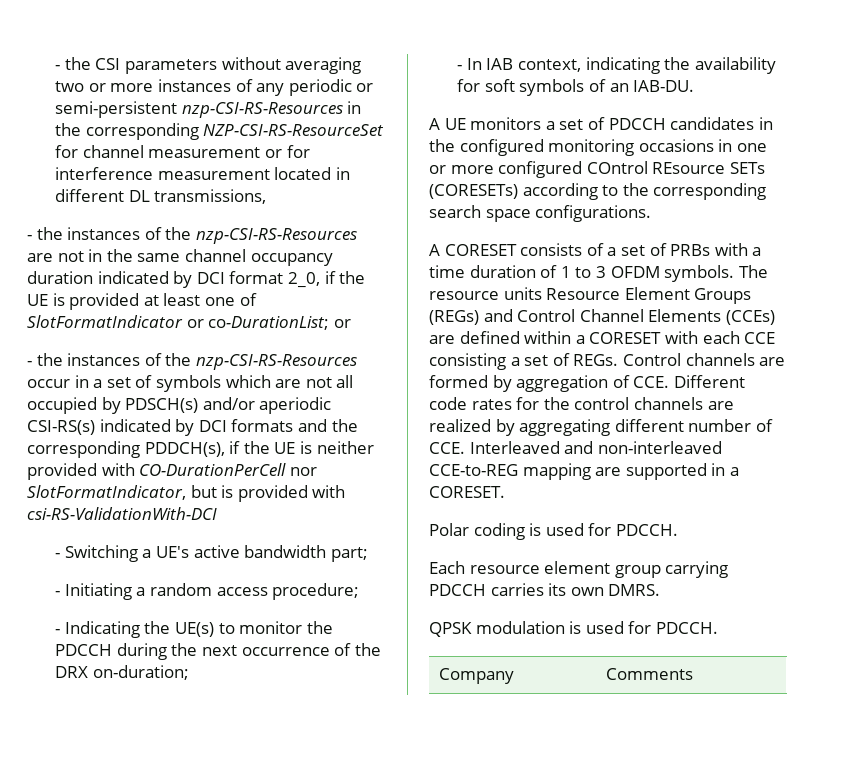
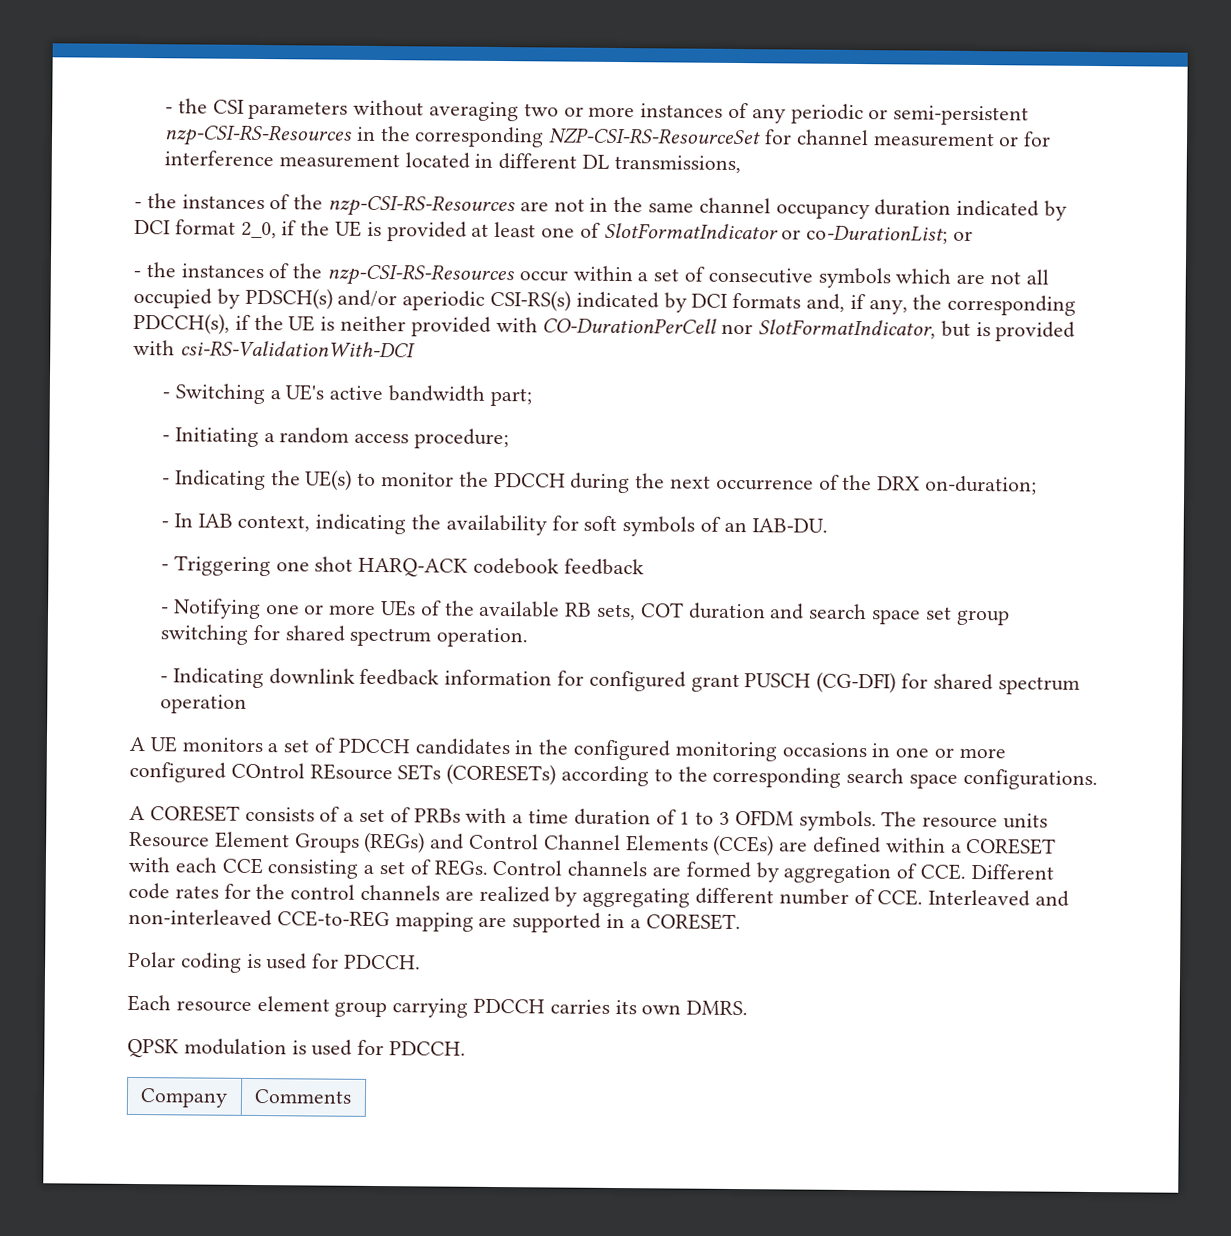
- - the instances of the nzp-CSI-RS-Resources occur in a set of symbols which are not all occupied by PDSCH(s) and/or aperiodic CSI-RS(s) indicated by DCI formats and the corresponding PDDCH(s), if the UE is neither provided with CO-DurationPerCell nor SlotFormatIndicator, but is provided with csi-RS-ValidationWith-DCI
+ - the instances of the nzp-CSI-RS-Resources occur within a set of consecutive symbols which are not all occupied by PDSCH(s) and/or aperiodic CSI-RS(s) indicated by DCI formats and, if any, the corresponding PDCCH(s), if the UE is neither provided with CO-DurationPerCell nor SlotFormatIndicator, but is provided with csi-RS-ValidationWith-DCI
+ - Triggering one shot HARQ-ACK codebook feedback
+ - Notifying one or more UEs of the available RB sets, COT duration and search space set group switching for shared spectrum operation.
+ - Indicating downlink feedback information for configured grant PUSCH (CG-DFI) for shared spectrum operation

